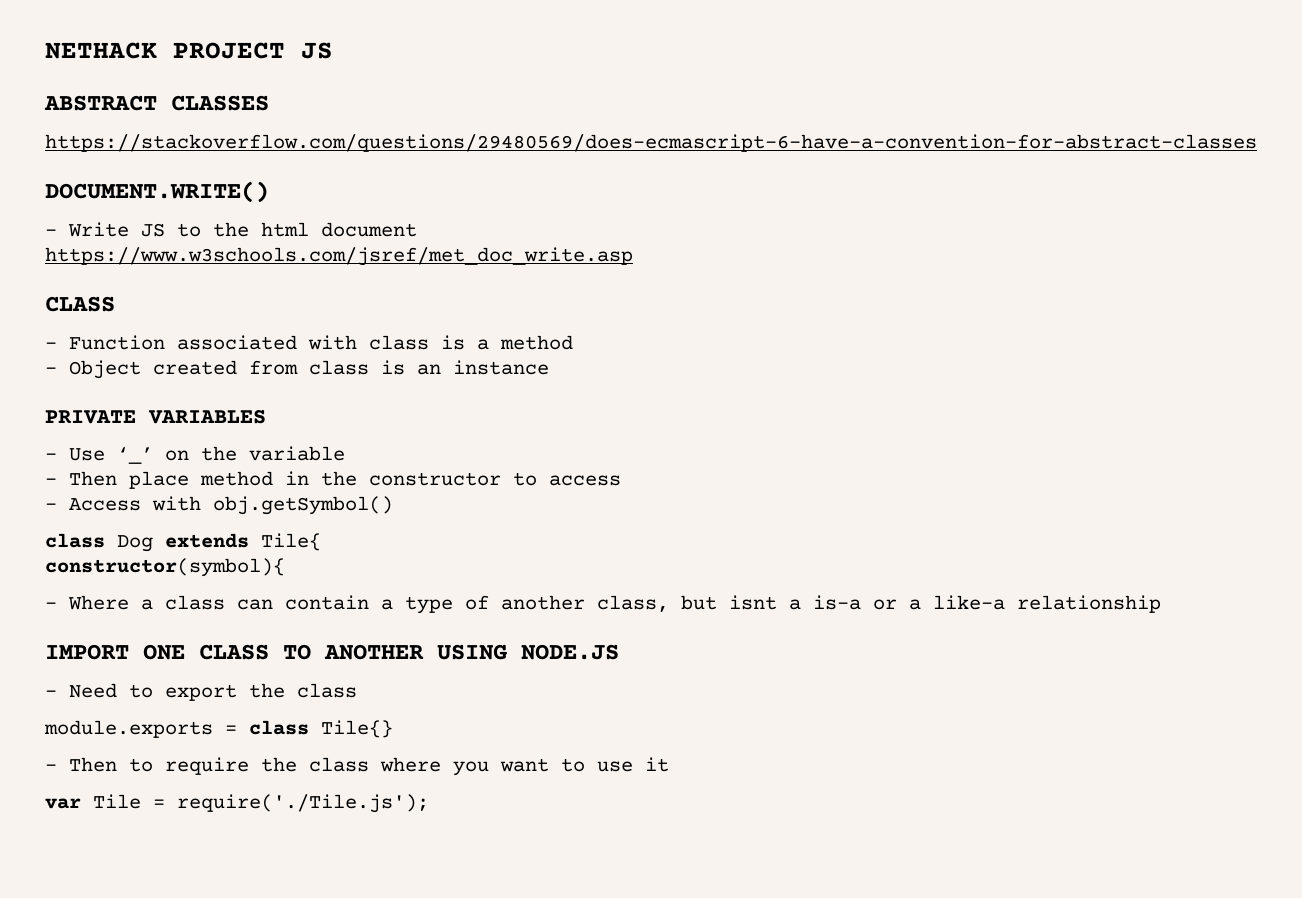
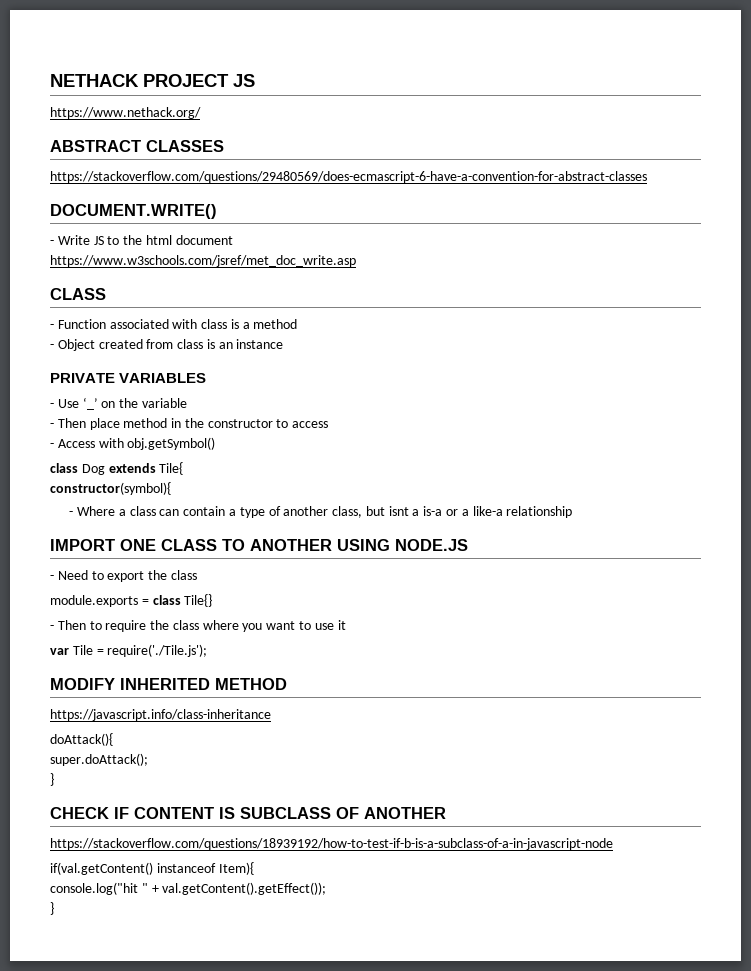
+ https://www.nethack.org/
+ MODIFY INHERITED METHOD
+ https://javascript.info/class-inheritance
+ doAttack(){
+ super.doAttack();
+ }
+ CHECK IF CONTENT IS SUBCLASS OF ANOTHER
+ https://stackoverflow.com/questions/18939192/how-to-test-if-b-is-a-subclass-of-a-in-javascript-node
+ if(val.getContent() instanceof Item){
+ console.log("hit " + val.getContent().getEffect());
+ }

